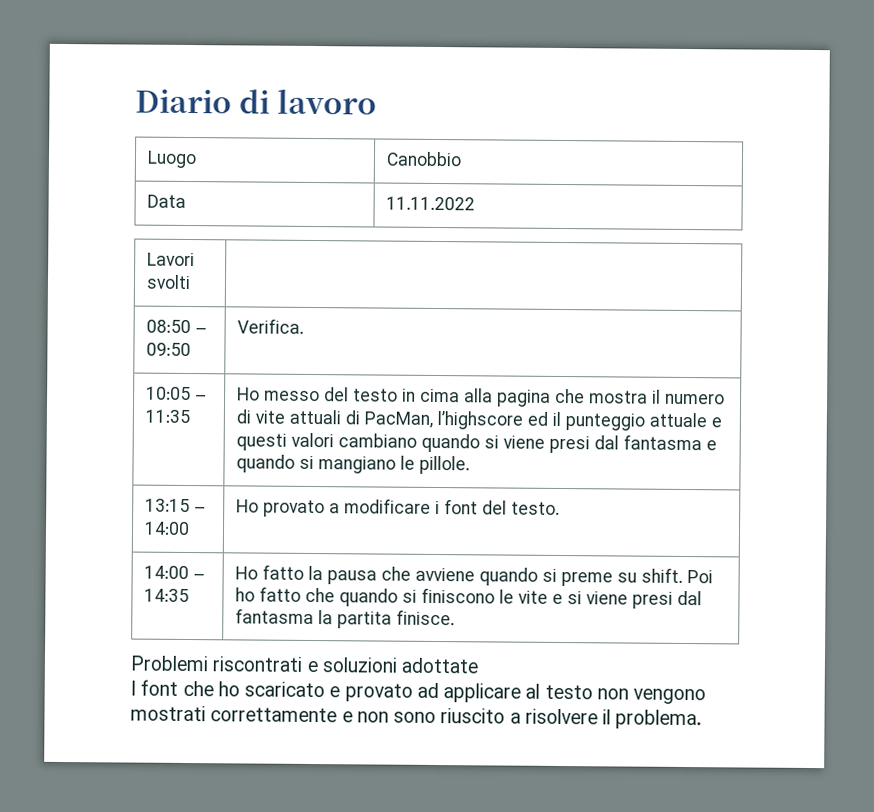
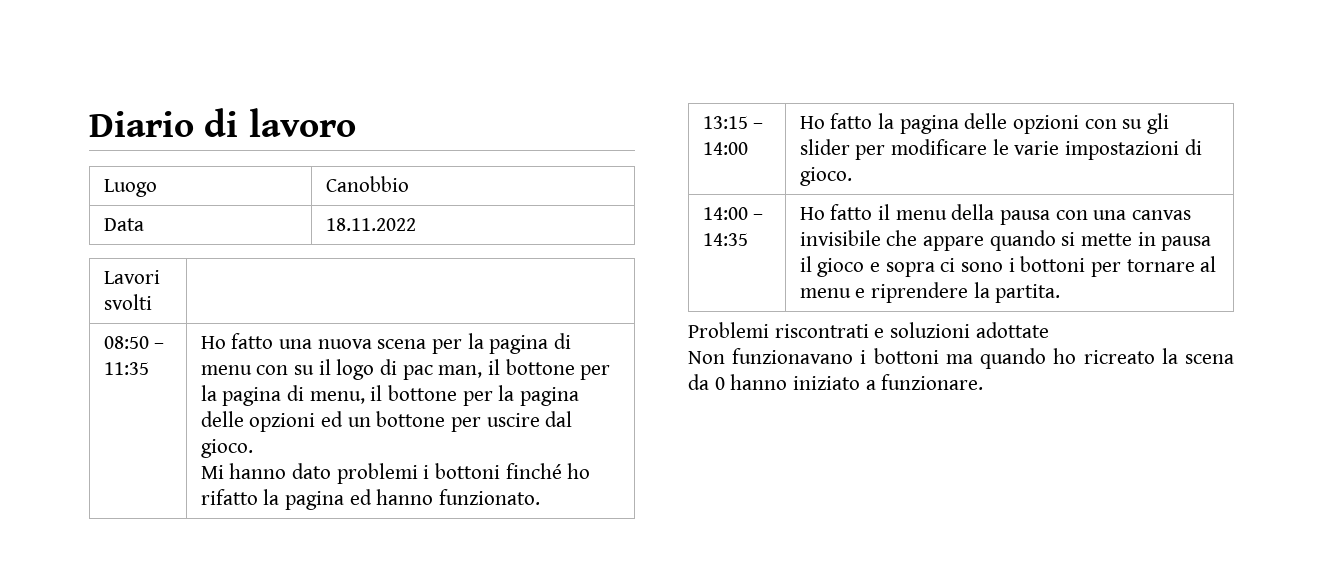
- Data | 11.11.2022
+ Data | 18.11.2022
- 08:50 – 09:50 | Verifica.
- 10:05 – 11:35 | Ho messo del testo in cima alla pagina che mostra il numero di vite attuali di PacMan, l’highscore ed il punteggio attuale e questi valori cambiano quando si viene presi dal fantasma e quando si mangiano le pillole.
- 13:15 – 14:00 | Ho provato a modificare i font del testo.
+ 08:50 – 11:35 | Ho fatto una nuova scena per la pagina di menu con su il logo di pac man, il bottone per la pagina di menu, il bottone per la pagina delle opzioni ed un bottone per uscire dal gioco.
+ Mi hanno dato problemi i bottoni finché ho rifatto la pagina ed hanno funzionato.
+ 13:15 – 14:00 | Ho fatto la pagina delle opzioni con su gli slider per modificare le varie impostazioni di gioco.
- 14:00 – 14:35 | Ho fatto la pausa che avviene quando si preme su shift. Poi ho fatto che quando si finiscono le vite e si viene presi dal fantasma la partita finisce.
+ 14:00 – 14:35 | Ho fatto il menu della pausa con una canvas invisibile che appare quando si mette in pausa il gioco e sopra ci sono i bottoni per tornare al menu e riprendere la partita.
- I font che ho scaricato e provato ad applicare al testo non vengono mostrati correttamente e non sono riuscito a risolvere il problema.
+ Non funzionavano i bottoni ma quando ho ricreato la scena da 0 hanno iniziato a funzionare.

